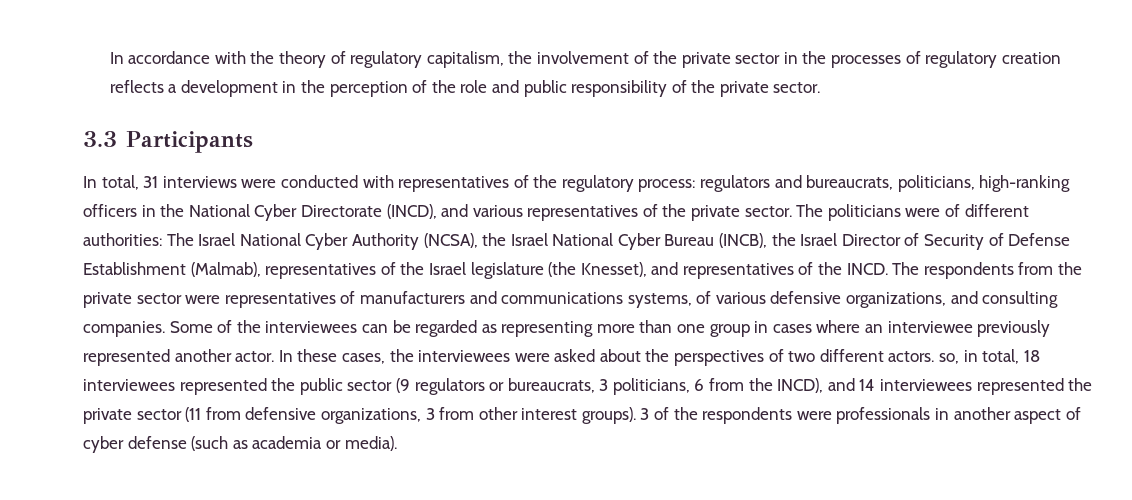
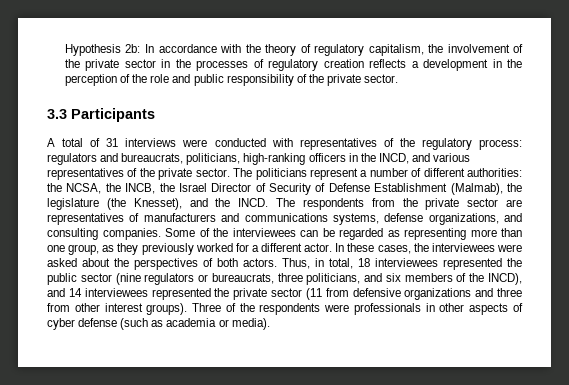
- In accordance with the theory of regulatory capitalism, the involvement of the private sector in the processes of regulatory creation reflects a development in the perception of the role and public responsibility of the private sector.
+ Hypothesis 2b: In accordance with the theory of regulatory capitalism, the involvement of the private sector in the processes of regulatory creation reflects a development in the perception of the role and public responsibility of the private sector.
- In total, 31 interviews were conducted with representatives of the regulatory process: regulators and bureaucrats, politicians, high-ranking officers in the National Cyber Directorate (INCD), and various representatives of the private sector.
+ A total of 31 interviews were conducted with representatives of the regulatory process: regulators and bureaucrats, politicians, high-ranking officers in the INCD, and various representatives of the private sector.
- The politicians were of different authorities: The Israel National Cyber Authority (NCSA), the Israel National Cyber Bureau (INCB), the Israel Director of Security of Defense Establishment (Malmab), representatives of the Israel legislature (the Knesset), and representatives of the INCD.
+ The politicians represent a number of different authorities: the NCSA, the INCB, the Israel Director of Security of Defense Establishment (Malmab), the legislature (the Knesset), and the INCD.
- The respondents from the private sector were representatives of manufacturers and communications systems, of various defensive organizations, and consulting companies.
+ The respondents from the private sector are representatives of manufacturers and communications systems, defense organizations, and consulting companies.
- Some of the interviewees can be regarded as representing more than one group in cases where an interviewee previously represented another actor.
+ Some of the interviewees can be regarded as representing more than one group, as they previously worked for a different actor.
- In these cases, the interviewees were asked about the perspectives of two different actors. so, in total, 18 interviewees represented the public sector (9 regulators or bureaucrats, 3 politicians, 6 from the INCD), and 14 interviewees represented the private sector (11 from defensive organizations, 3 from other interest groups).
+ In these cases, the interviewees were asked about the perspectives of both actors. Thus, in total, 18 interviewees represented the public sector (nine regulators or bureaucrats, three politicians, and six members of the INCD), and 14 interviewees represented the private sector (11 from defensive organizations and three from other interest groups).
- 3 of the respondents were professionals in another aspect of cyber defense (such as academia or media).
+ Three of the respondents were professionals in other aspects of cyber defense (such as academia or media).

